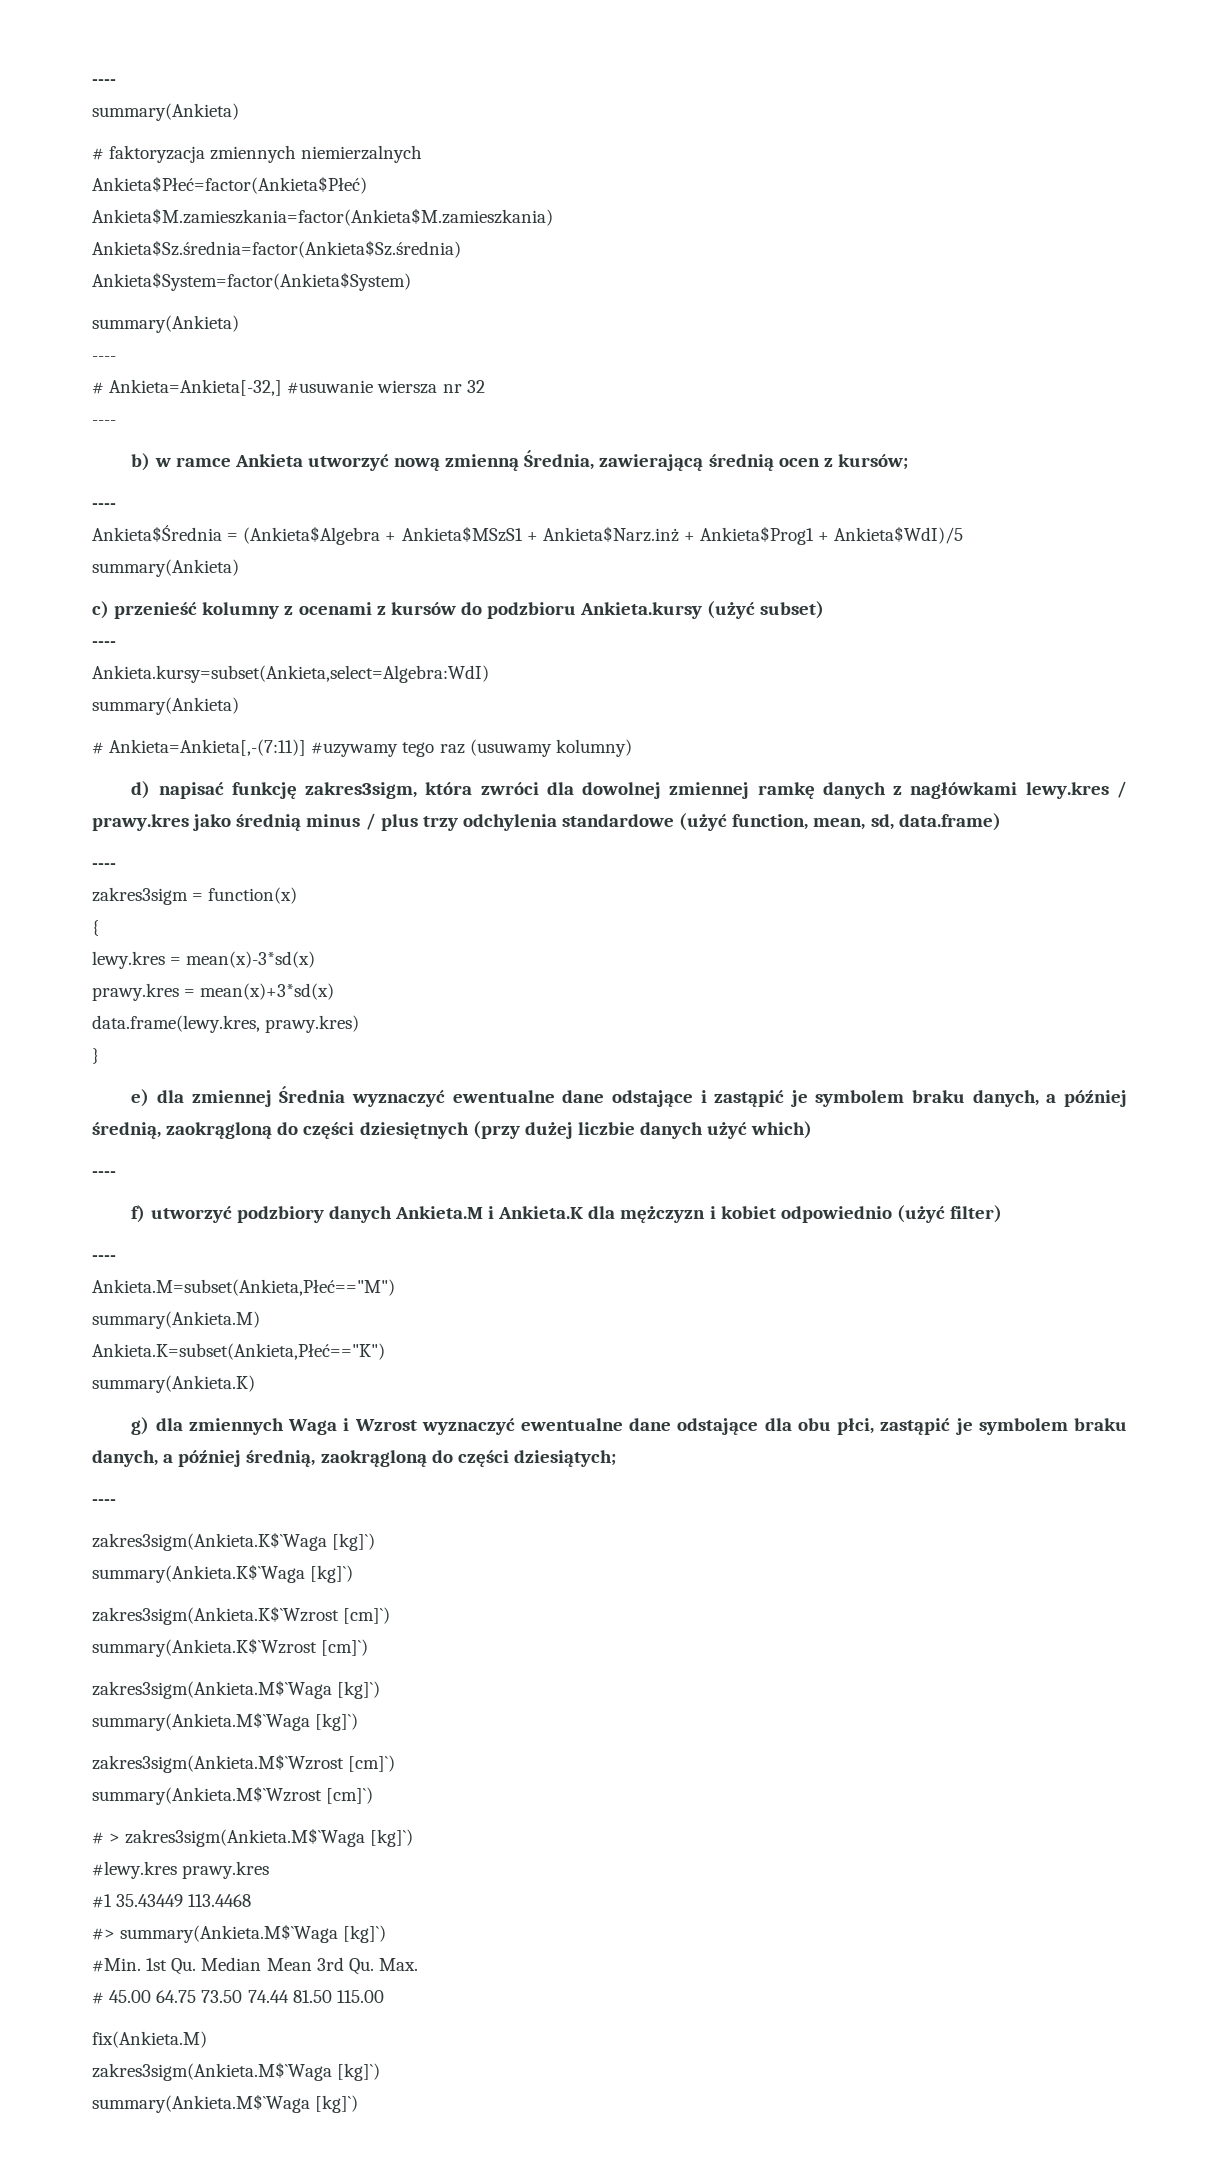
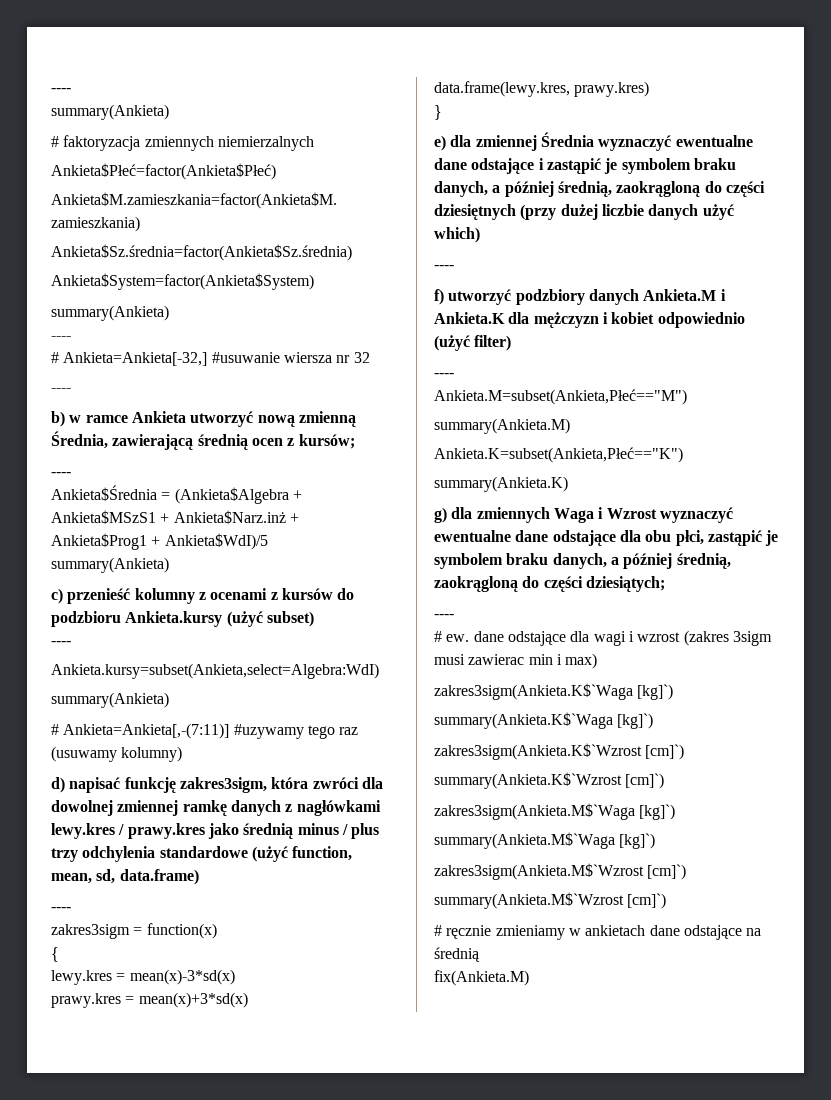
+ # ew. dane odstające dla wagi i wzrost (zakres 3sigm musi zawierac min i max)
- # > zakres3sigm(Ankieta.M$`Waga [kg]`)
- #lewy.kres prawy.kres
- #1 35.43449 113.4468
- #> summary(Ankieta.M$`Waga [kg]`)
- #Min. 1st Qu. Median Mean 3rd Qu. Max.
- # 45.00 64.75 73.50 74.44 81.50 115.00
+ # ręcznie zmieniamy w ankietach dane odstające na średnią
  fix(Ankieta.M)
- zakres3sigm(Ankieta.M$`Waga [kg]`)
- summary(Ankieta.M$`Waga [kg]`)

